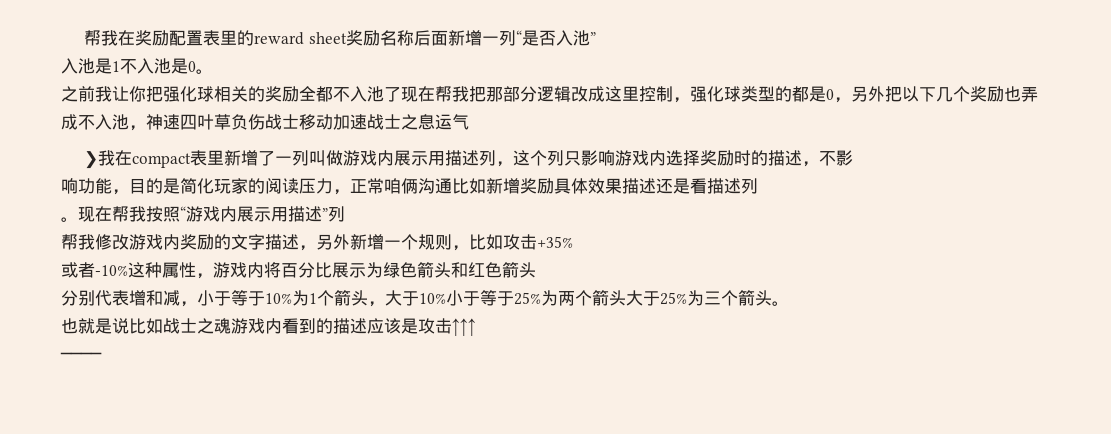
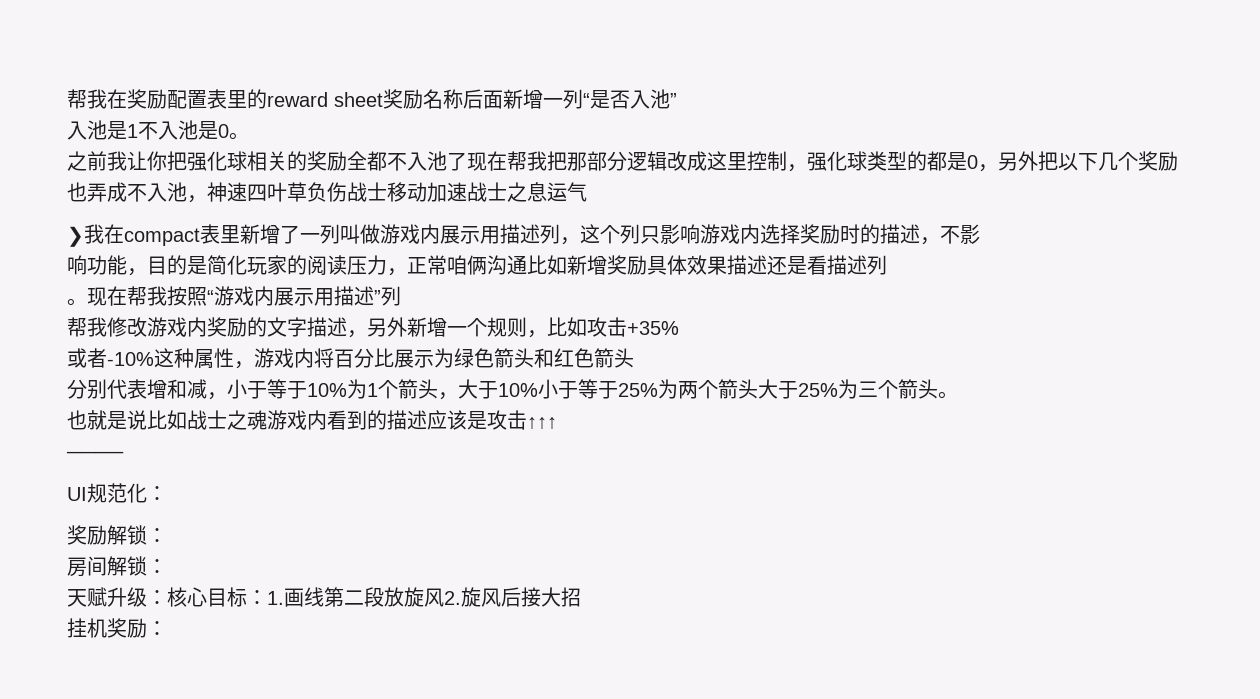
+ UI规范化：
+ 奖励解锁：
+ 房间解锁：
+ 天赋升级：核心目标：1.画线第二段放旋风2.旋风后接大招
+ 挂机奖励：

